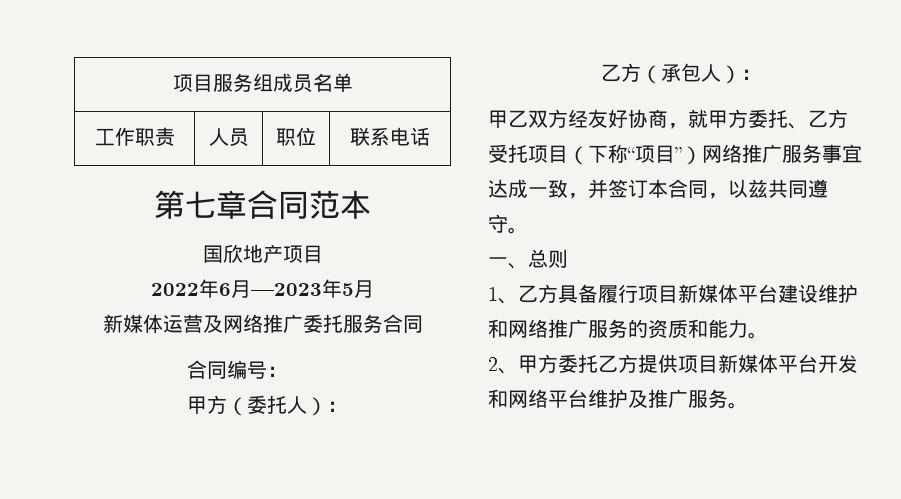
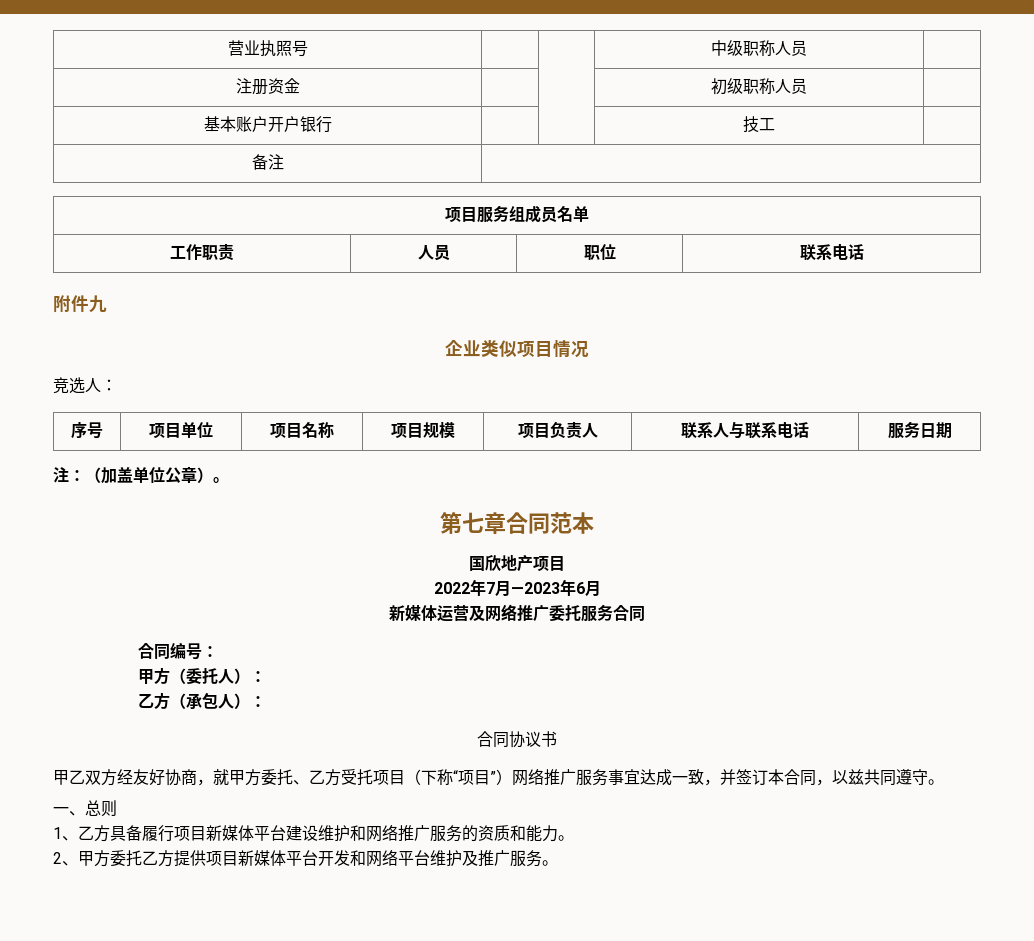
+ 营业执照号 | | | 中级职称人员 |
+ 注册资金 | | | 初级职称人员 |
+ 基本账户开户银行 | | | 技工 |
+ 备注 |
+ 附件九
+ 企业类似项目情况
+ 竞选人：
+ 序号 | 项目单位 | 项目名称 | 项目规模 | 项目负责人 | 联系人与联系电话 | 服务日期
+ 注：（加盖单位公章）。
- 2022年6月—2023年5月
+ 2022年7月—2023年6月
+ 合同协议书

